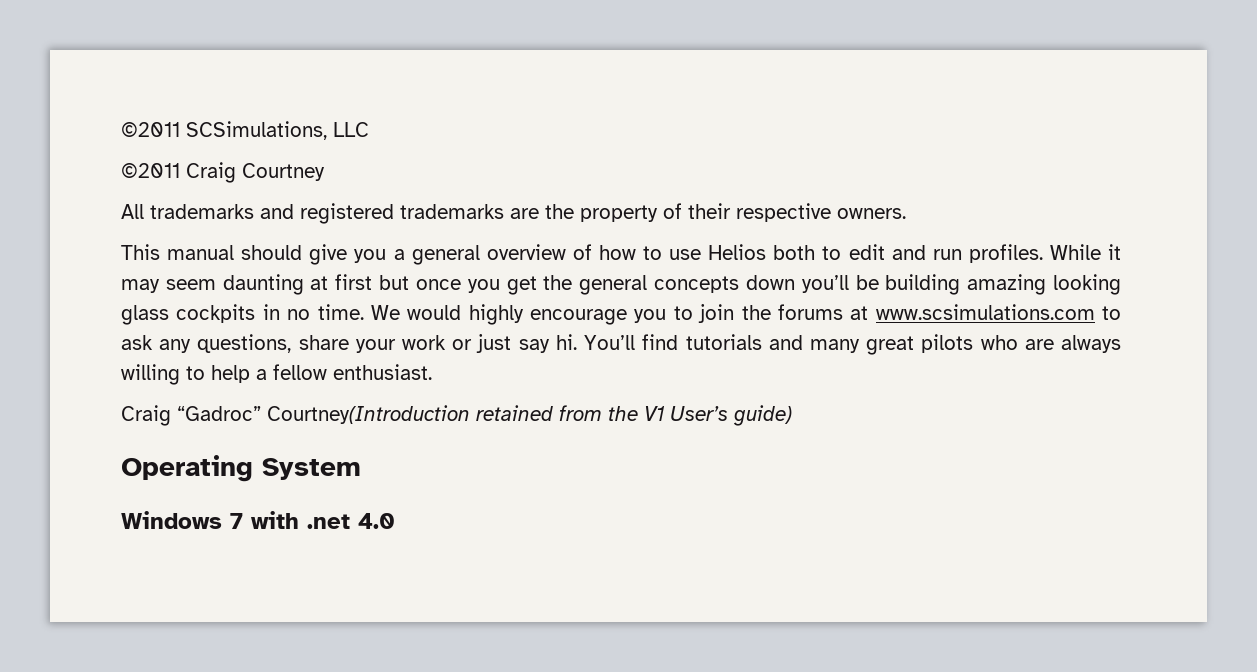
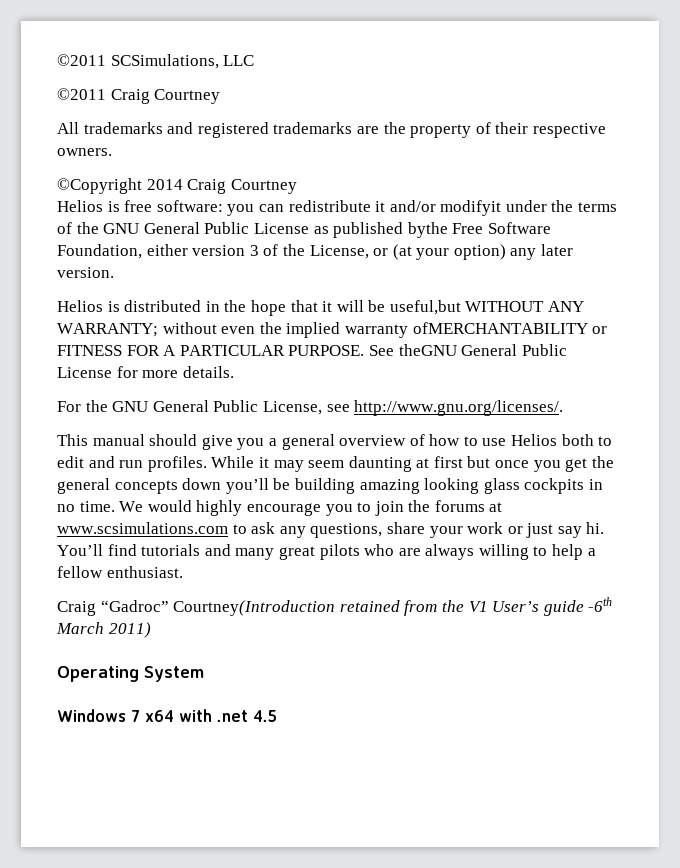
+ ©Copyright 2014 Craig Courtney
+ Helios is free software: you can redistribute it and/or modifyit under the terms of the GNU General Public License as published bythe Free Software Foundation, either version 3 of the License, or (at your option) any later version.
+ Helios is distributed in the hope that it will be useful,but WITHOUT ANY WARRANTY; without even the implied warranty ofMERCHANTABILITY or FITNESS FOR A PARTICULAR PURPOSE. See theGNU General Public License for more details.
+ For the GNU General Public License, see http://www.gnu.org/licenses/.
- Craig “Gadroc” Courtney(Introduction retained from the V1 User’s guide)
+ Craig “Gadroc” Courtney(Introduction retained from the V1 User’s guide -6th March 2011)
- Windows 7 with .net 4.0
+ Windows 7 x64 with .net 4.5

